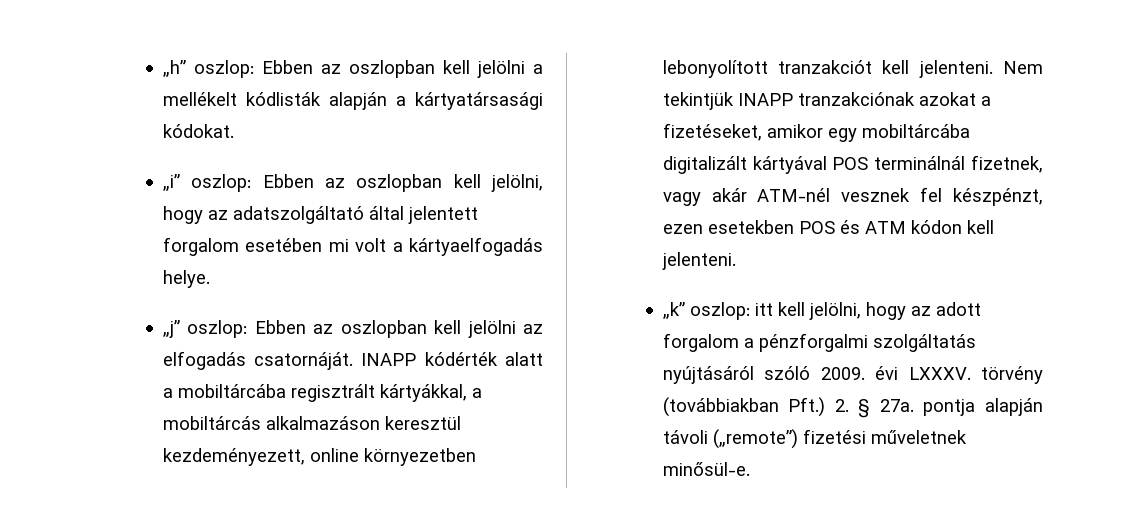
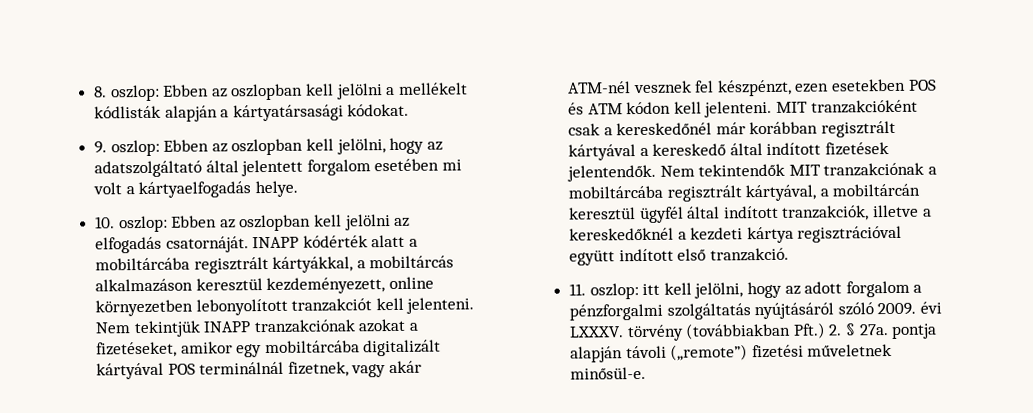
- „h” oszlop: Ebben az oszlopban kell jelölni a mellékelt kódlisták alapján a kártyatársasági kódokat.
+ 8. oszlop: Ebben az oszlopban kell jelölni a mellékelt kódlisták alapján a kártyatársasági kódokat.
- „i” oszlop: Ebben az oszlopban kell jelölni, hogy az adatszolgáltató által jelentett forgalom esetében mi volt a kártyaelfogadás helye.
+ 9. oszlop: Ebben az oszlopban kell jelölni, hogy az adatszolgáltató által jelentett forgalom esetében mi volt a kártyaelfogadás helye.
- „j” oszlop: Ebben az oszlopban kell jelölni az elfogadás csatornáját.
+ 10. oszlop: Ebben az oszlopban kell jelölni az elfogadás csatornáját.
- Nem tekintjük INAPP tranzakciónak azokat a fizetéseket, amikor egy mobiltárcába digitalizált kártyával POS terminálnál fizetnek, vagy akár ATM-nél vesznek fel készpénzt, ezen esetekben POS és ATM kódon kell jelenteni.
- „k” oszlop: itt kell jelölni, hogy az adott forgalom a pénzforgalmi szolgáltatás nyújtásáról szóló 2009. évi LXXXV. törvény (továbbiakban Pft.) 2. § 27a. pontja alapján távoli („remote”) fizetési műveletnek minősül-e.
+ Nem tekintjük INAPP tranzakciónak azokat a fizetéseket, amikor egy mobiltárcába digitalizált kártyával POS terminálnál fizetnek, vagy akár ATM-nél vesznek fel készpénzt, ezen esetekben POS és ATM kódon kell jelenteni. MIT tranzakcióként csak a kereskedőnél már korábban regisztrált kártyával a kereskedő által indított fizetések jelentendők. Nem tekintendők MIT tranzakciónak a mobiltárcába regisztrált kártyával, a mobiltárcán keresztül ügyfél által indított tranzakciók, illetve a kereskedőknél a kezdeti kártya regisztrációval együtt indított első tranzakció.
+ 11. oszlop: itt kell jelölni, hogy az adott forgalom a pénzforgalmi szolgáltatás nyújtásáról szóló 2009. évi LXXXV. törvény (továbbiakban Pft.) 2. § 27a. pontja alapján távoli („remote”) fizetési műveletnek minősül-e.

